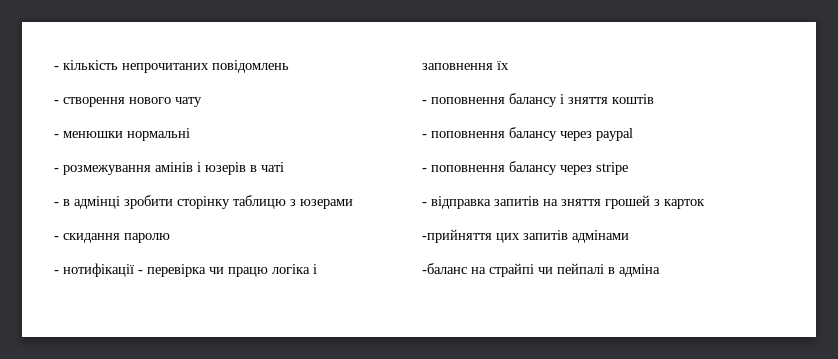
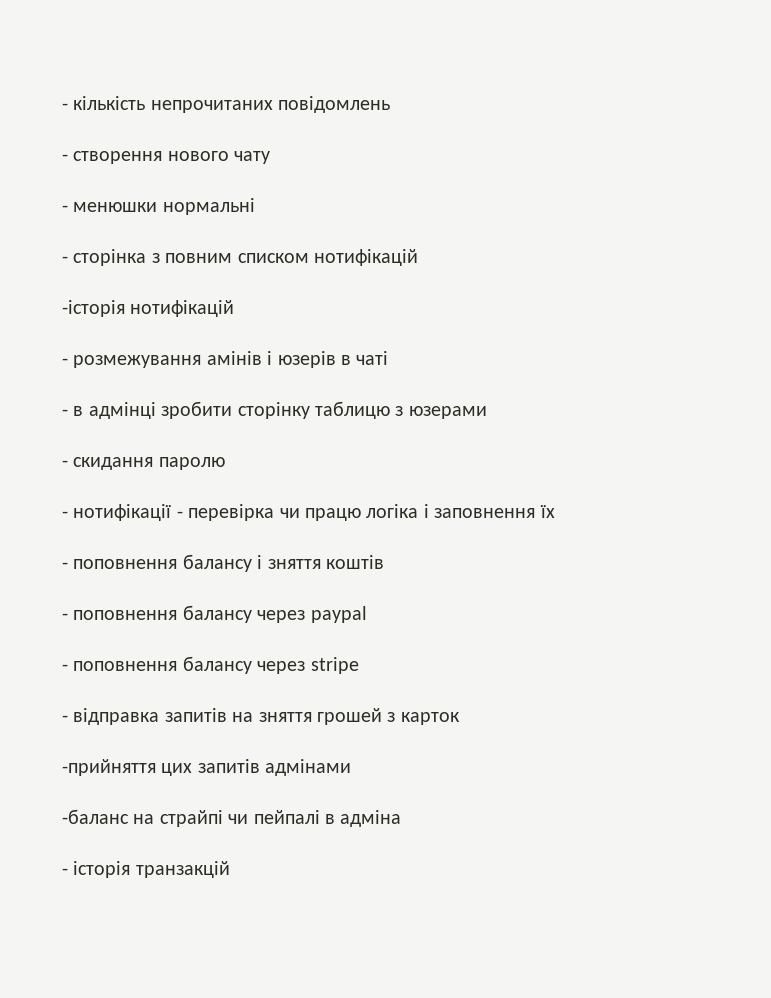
+ - сторінка з повним списком нотифікацій
+ -історія нотифікацій
+ - історія транзакцій

